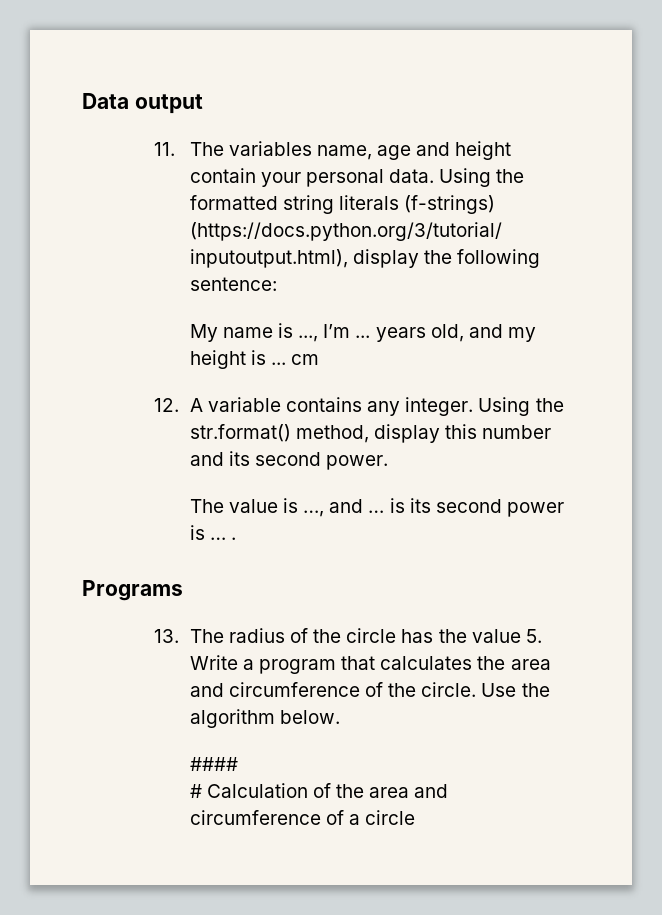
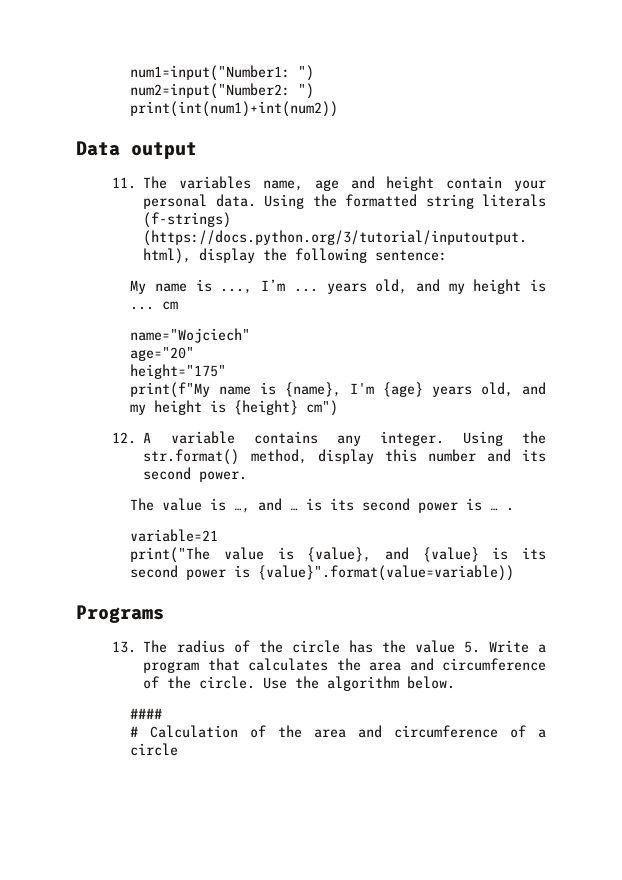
+ num1=input("Number1: ")
+ num2=input("Number2: ")
+ print(int(num1)+int(num2))
+ name="Wojciech"
+ age="20"
+ height="175"
+ print(f"My name is {name}, I'm {age} years old, and my height is {height} cm")
+ variable=21
+ print("The value is {value}, and {value} is its second power is {value}".format(value=variable))

